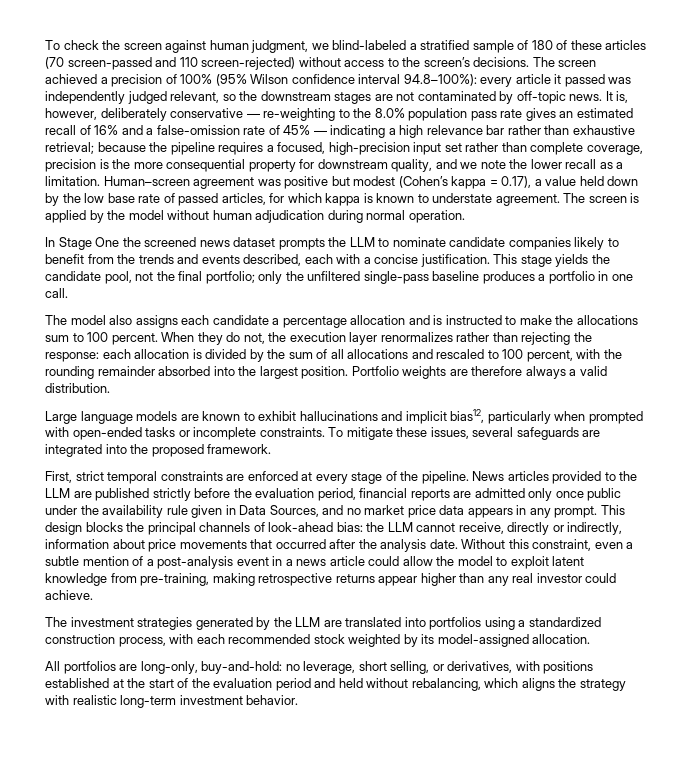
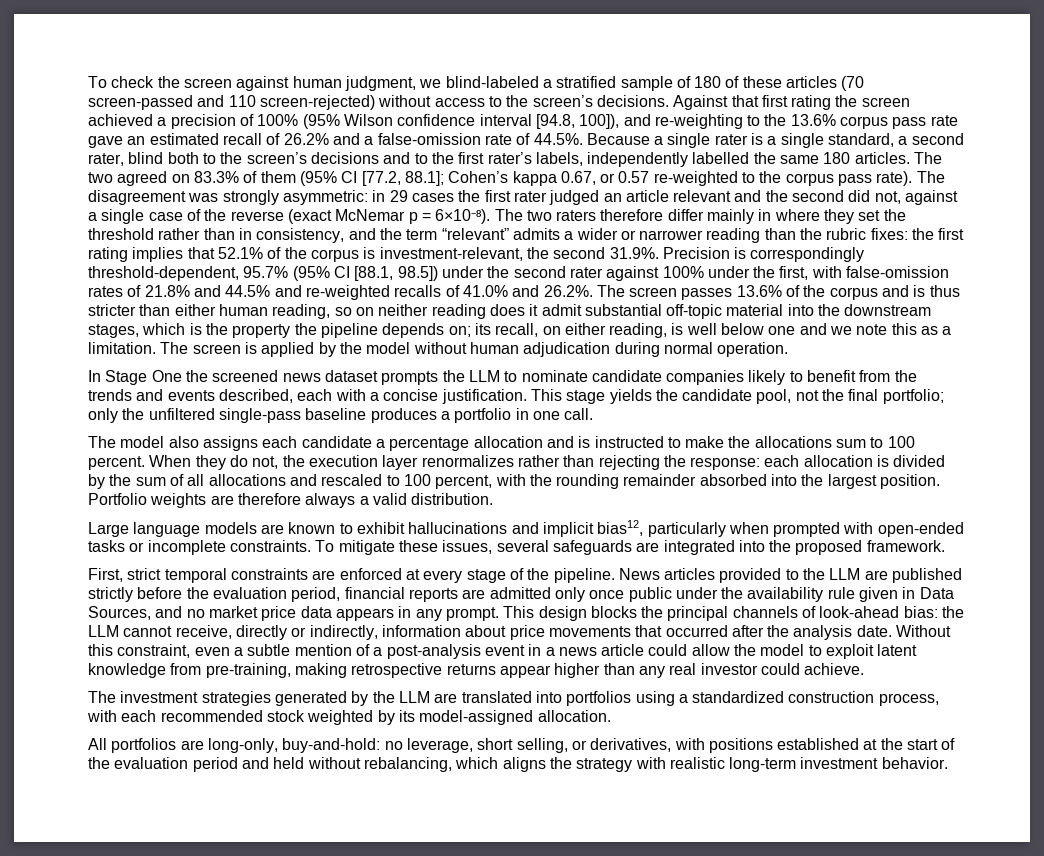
- The screen achieved a precision of 100% (95% Wilson confidence interval 94.8–100%): every article it passed was independently judged relevant, so the downstream stages are not contaminated by off-topic news. It is, however, deliberately conservative — re-weighting to the 8.0% population pass rate gives an estimated recall of 16% and a false-omission rate of 45% — indicating a high relevance bar rather than exhaustive retrieval; because the pipeline requires a focused, high-precision input set rather than complete coverage, precision is the more consequential property for downstream quality, and we note the lower recall as a limitation. Human–screen agreement was positive but modest (Cohen’s kappa = 0.17), a value held down by the low base rate of passed articles, for which kappa is known to understate agreement.
+ Against that first rating the screen achieved a precision of 100% (95% Wilson confidence interval [94.8, 100]), and re-weighting to the 13.6% corpus pass rate gave an estimated recall of 26.2% and a false-omission rate of 44.5%. Because a single rater is a single standard, a second rater, blind both to the screen’s decisions and to the first rater’s labels, independently labelled the same 180 articles. The two agreed on 83.3% of them (95% CI [77.2, 88.1]; Cohen’s kappa 0.67, or 0.57 re-weighted to the corpus pass rate). The disagreement was strongly asymmetric: in 29 cases the first rater judged an article relevant and the second did not, against a single case of the reverse (exact McNemar p = 6×10⁻⁸). The two raters therefore differ mainly in where they set the threshold rather than in consistency, and the term “relevant” admits a wider or narrower reading than the rubric fixes: the first rating implies that 52.1% of the corpus is investment-relevant, the second 31.9%. Precision is correspondingly threshold-dependent, 95.7% (95% CI [88.1, 98.5]) under the second rater against 100% under the first, with false-omission rates of 21.8% and 44.5% and re-weighted recalls of 41.0% and 26.2%. The screen passes 13.6% of the corpus and is thus stricter than either human reading, so on neither reading does it admit substantial off-topic material into the downstream stages, which is the property the pipeline depends on; its recall, on either reading, is well below one and we note this as a limitation.

